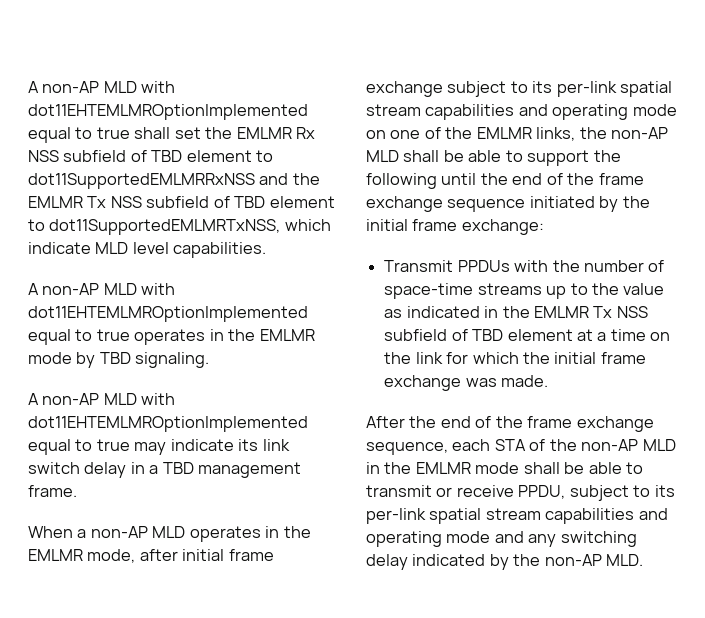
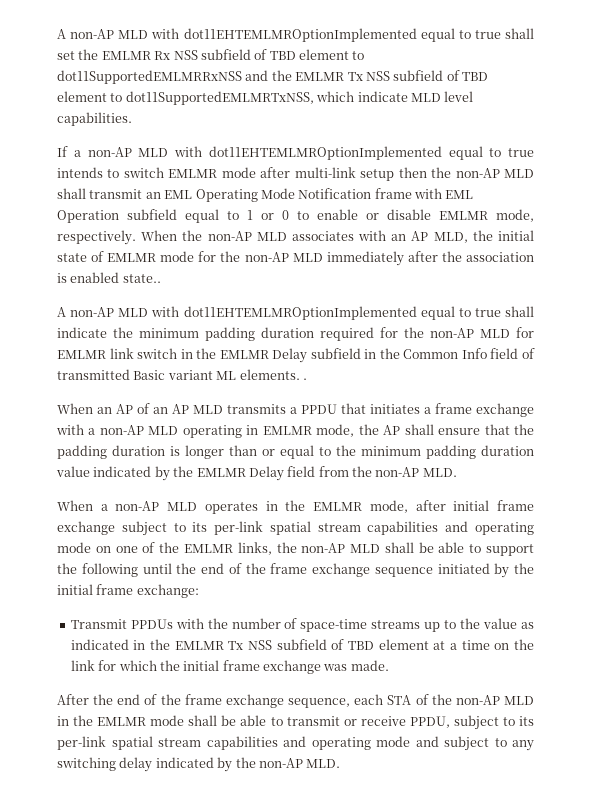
- A non-AP MLD with dot11EHTEMLMROptionImplemented equal to true operates in the EMLMR mode by TBD signaling.
- A non-AP MLD with dot11EHTEMLMROptionImplemented equal to true may indicate its link switch delay in a TBD management frame.
+ If a non-AP MLD with dot11EHTEMLMROptionImplemented equal to true intends to switch EMLMR mode after multi-link setup then the non-AP MLD shall transmit an EML Operating Mode Notification frame with EML Operation subfield equal to 1 or 0 to enable or disable EMLMR mode, respectively. When the non-AP MLD associates with an AP MLD, the initial state of EMLMR mode for the non-AP MLD immediately after the association is enabled state..
+ A non-AP MLD with dot11EHTEMLMROptionImplemented equal to true shall indicate the minimum padding duration required for the non-AP MLD for EMLMR link switch in the EMLMR Delay subfield in the Common Info field of transmitted Basic variant ML elements. .
+ When an AP of an AP MLD transmits a PPDU that initiates a frame exchange with a non-AP MLD operating in EMLMR mode, the AP shall ensure that the padding duration is longer than or equal to the minimum padding duration value indicated by the EMLMR Delay field from the non-AP MLD.
- After the end of the frame exchange sequence, each STA of the non-AP MLD in the EMLMR mode shall be able to transmit or receive PPDU, subject to its per-link spatial stream capabilities and operating mode and any switching delay indicated by the non-AP MLD.
+ After the end of the frame exchange sequence, each STA of the non-AP MLD in the EMLMR mode shall be able to transmit or receive PPDU, subject to its per-link spatial stream capabilities and operating mode and subject to any switching delay indicated by the non-AP MLD.

